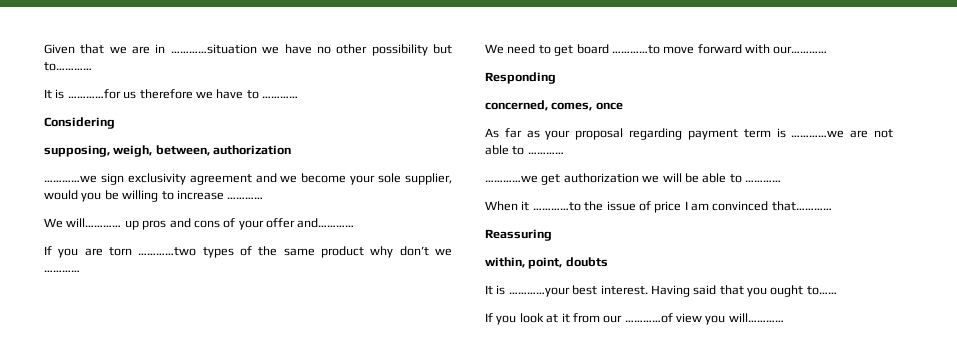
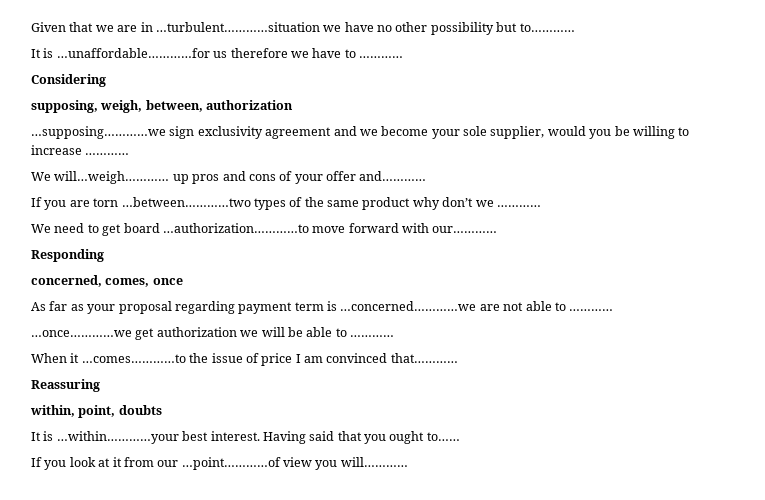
- Given that we are in …………situation we have no other possibility but to…………
+ Given that we are in …turbulent…………situation we have no other possibility but to…………
- It is …………for us therefore we have to …………
+ It is …unaffordable…………for us therefore we have to …………
- …………we sign exclusivity agreement and we become your sole supplier, would you be willing to increase …………
+ …supposing…………we sign exclusivity agreement and we become your sole supplier, would you be willing to increase …………
- We will………… up pros and cons of your offer and…………
+ We will…weigh………… up pros and cons of your offer and…………
- If you are torn …………two types of the same product why don’t we …………
+ If you are torn …between…………two types of the same product why don’t we …………
- We need to get board …………to move forward with our…………
+ We need to get board …authorization…………to move forward with our…………
- As far as your proposal regarding payment term is …………we are not able to …………
+ As far as your proposal regarding payment term is …concerned…………we are not able to …………
- …………we get authorization we will be able to …………
+ …once…………we get authorization we will be able to …………
- When it …………to the issue of price I am convinced that…………
+ When it …comes…………to the issue of price I am convinced that…………
- It is …………your best interest.
+ It is …within…………your best interest.
- If you look at it from our …………of view you will…………
+ If you look at it from our …point…………of view you will…………

